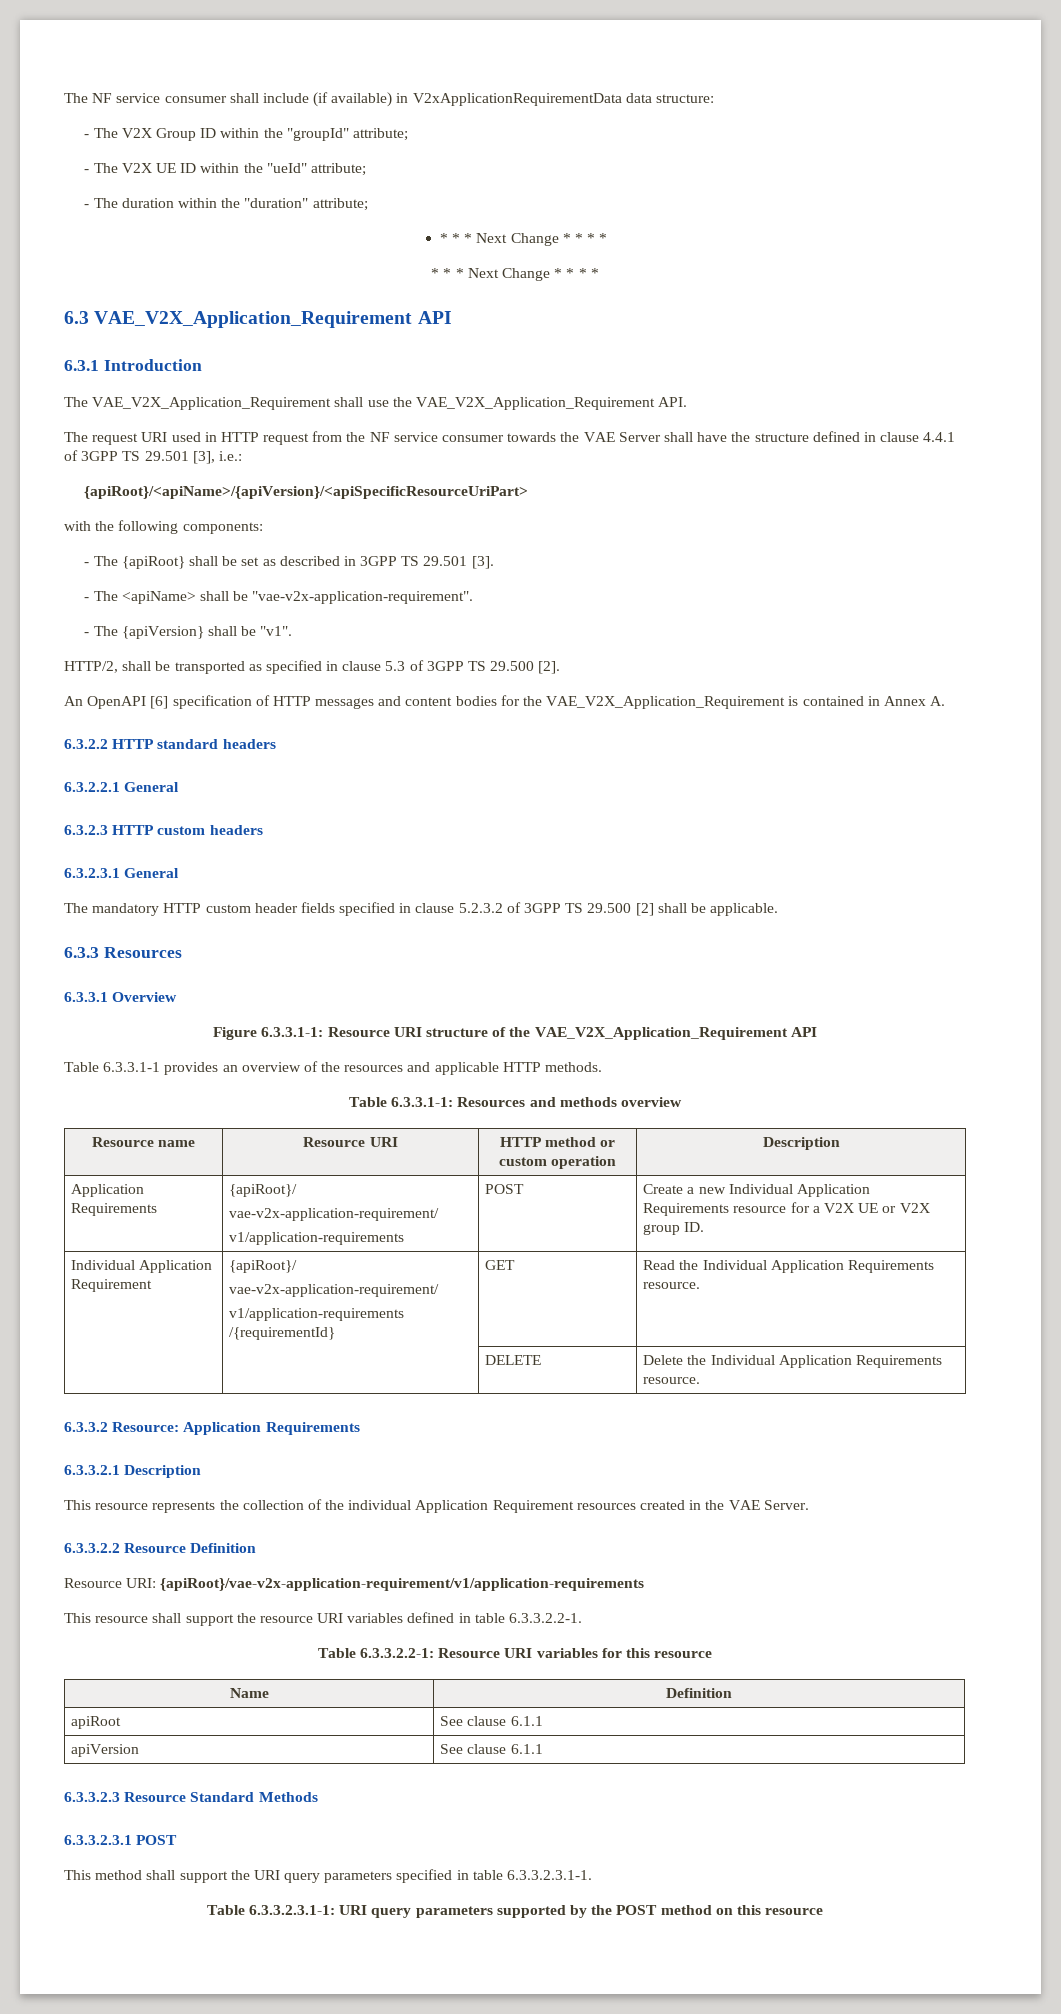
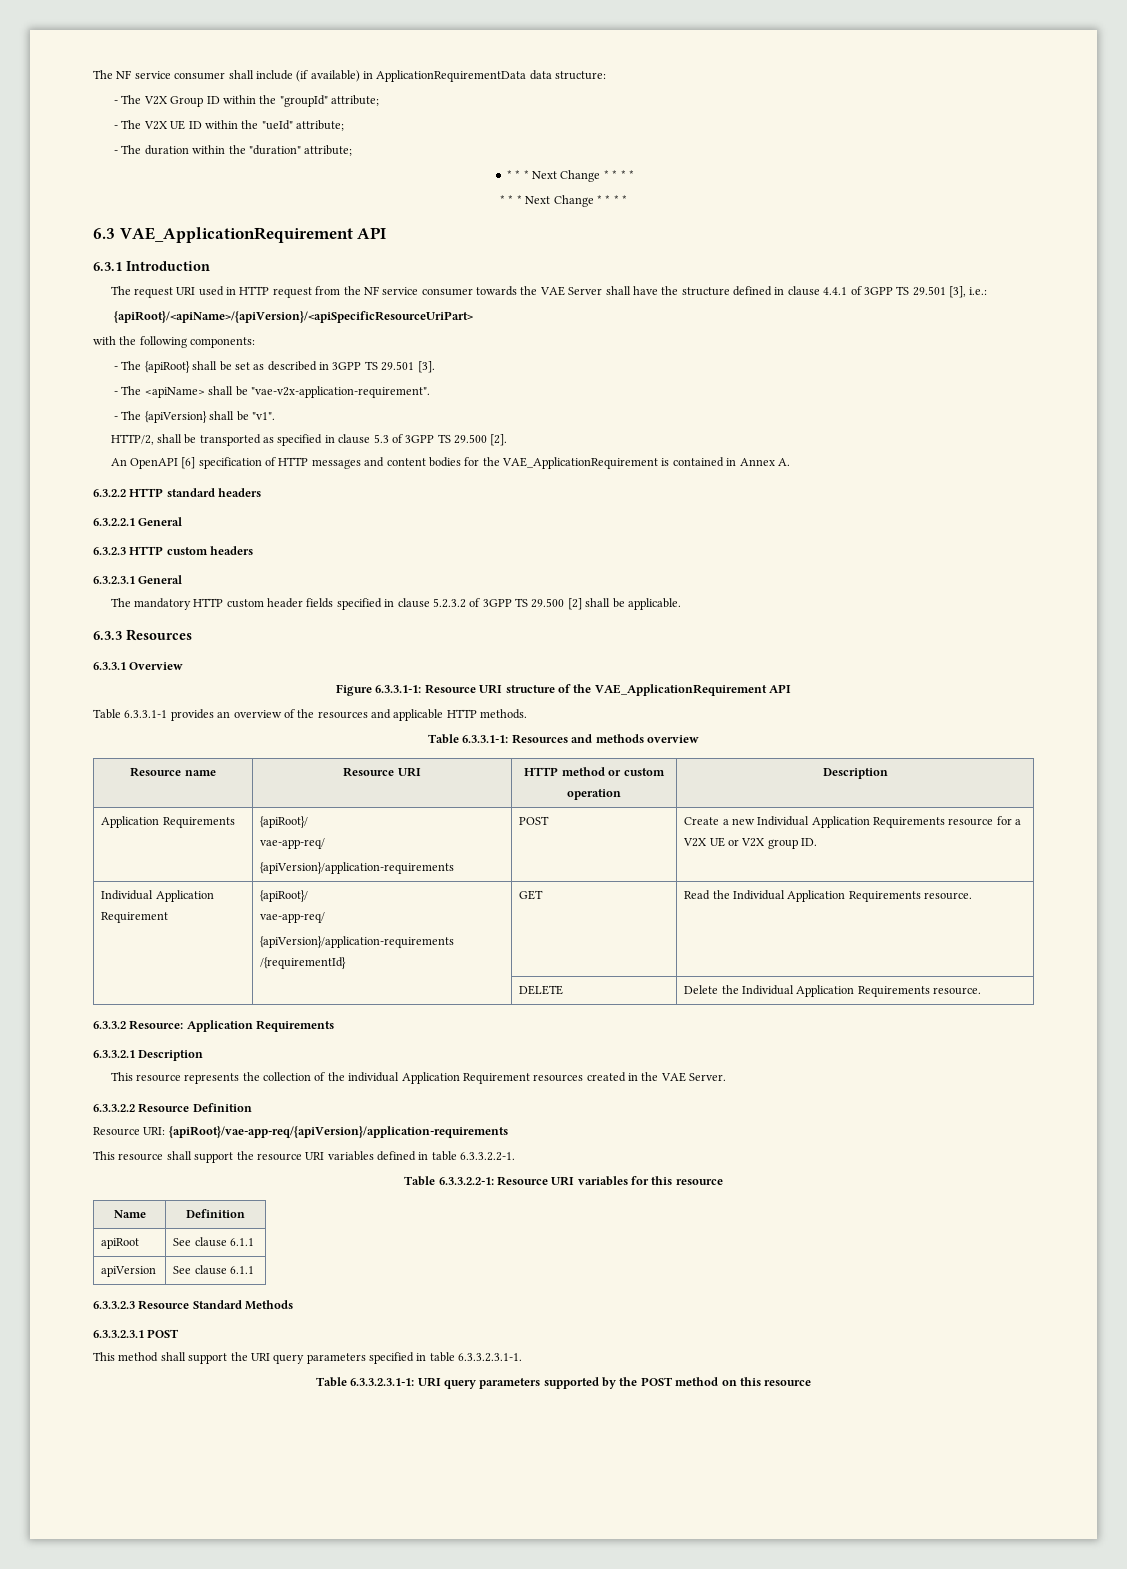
- The NF service consumer shall include (if available) in V2xApplicationRequirementData data structure:
+ The NF service consumer shall include (if available) in ApplicationRequirementData data structure:
- 6.3 VAE_V2X_Application_Requirement API
+ 6.3 VAE_ApplicationRequirement API
- The VAE_V2X_Application_Requirement shall use the VAE_V2X_Application_Requirement API.
- An OpenAPI [6] specification of HTTP messages and content bodies for the VAE_V2X_Application_Requirement is contained in Annex A.
+ An OpenAPI [6] specification of HTTP messages and content bodies for the VAE_ApplicationRequirement is contained in Annex A.
- Figure 6.3.3.1-1: Resource URI structure of the VAE_V2X_Application_Requirement API
+ Figure 6.3.3.1-1: Resource URI structure of the VAE_ApplicationRequirement API
  Application Requirements | {apiRoot}/
- vae-v2x-application-requirement/
- v1/application-requirements | POST | Create a new Individual Application Requirements resource for a V2X UE or V2X group ID.
+ vae-app-req/
+ {apiVersion}/application-requirements | POST | Create a new Individual Application Requirements resource for a V2X UE or V2X group ID.
  Individual Application Requirement | {apiRoot}/
- vae-v2x-application-requirement/
- v1/application-requirements /{requirementId} | GET | Read the Individual Application Requirements resource.
+ vae-app-req/
+ {apiVersion}/application-requirements /{requirementId} | GET | Read the Individual Application Requirements resource.
- Resource URI: {apiRoot}/vae-v2x-application-requirement/v1/application-requirements
+ Resource URI: {apiRoot}/vae-app-req/{apiVersion}/application-requirements

